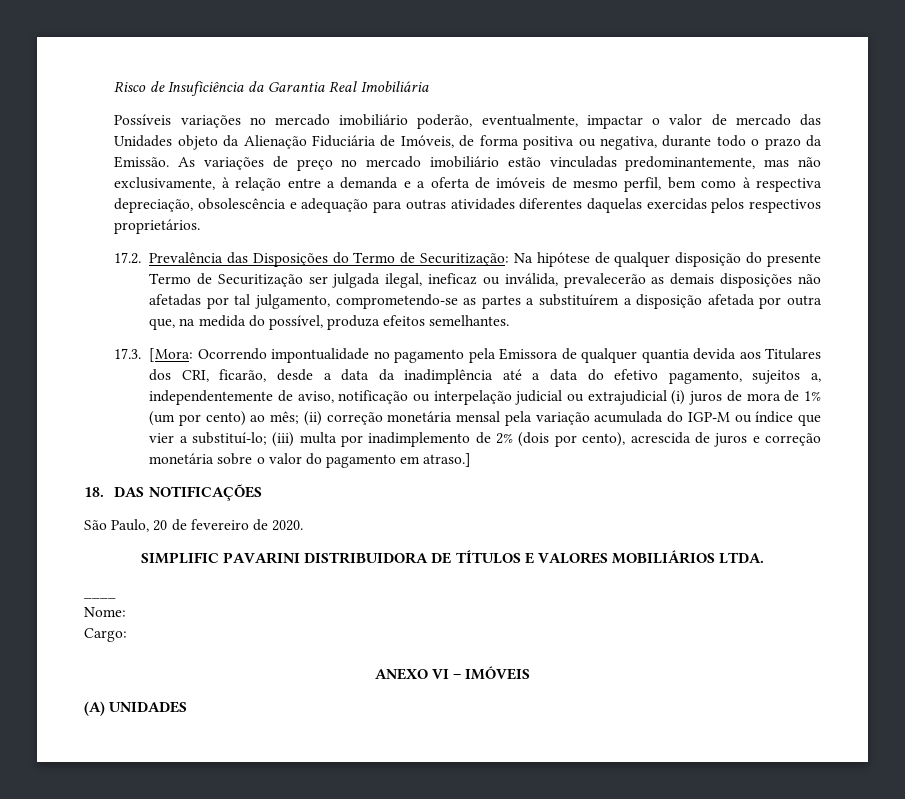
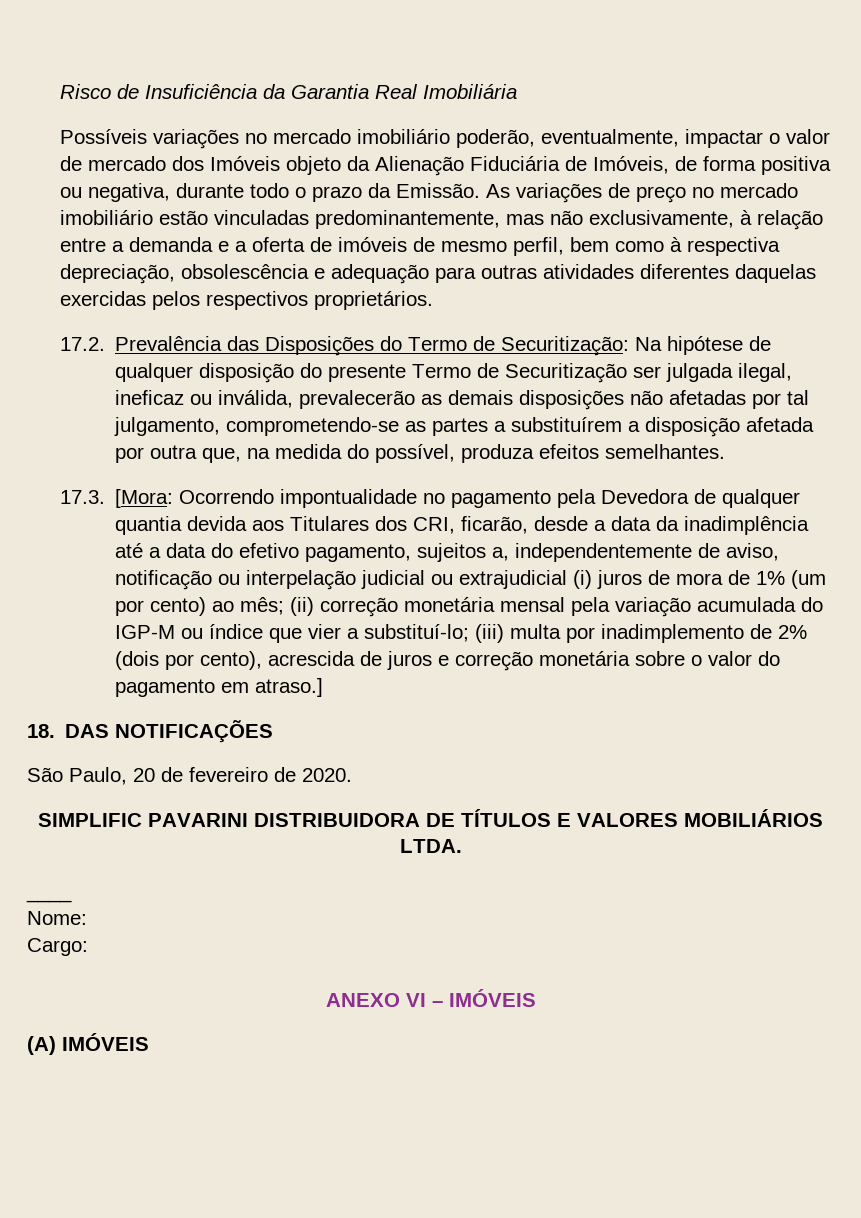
- Possíveis variações no mercado imobiliário poderão, eventualmente, impactar o valor de mercado das Unidades objeto da Alienação Fiduciária de Imóveis, de forma positiva ou negativa, durante todo o prazo da Emissão.
+ Possíveis variações no mercado imobiliário poderão, eventualmente, impactar o valor de mercado dos Imóveis objeto da Alienação Fiduciária de Imóveis, de forma positiva ou negativa, durante todo o prazo da Emissão.
- Ocorrendo impontualidade no pagamento pela Emissora de qualquer quantia devida aos Titulares dos CRI, ficarão, desde a data da inadimplência até a data do efetivo pagamento, sujeitos a, independentemente de aviso, notificação ou interpelação judicial ou extrajudicial (i) juros de mora de 1% (um por cento) ao mês;
+ Ocorrendo impontualidade no pagamento pela Devedora de qualquer quantia devida aos Titulares dos CRI, ficarão, desde a data da inadimplência até a data do efetivo pagamento, sujeitos a, independentemente de aviso, notificação ou interpelação judicial ou extrajudicial (i) juros de mora de 1% (um por cento) ao mês;
- (A) UNIDADES
+ (A) IMÓVEIS

